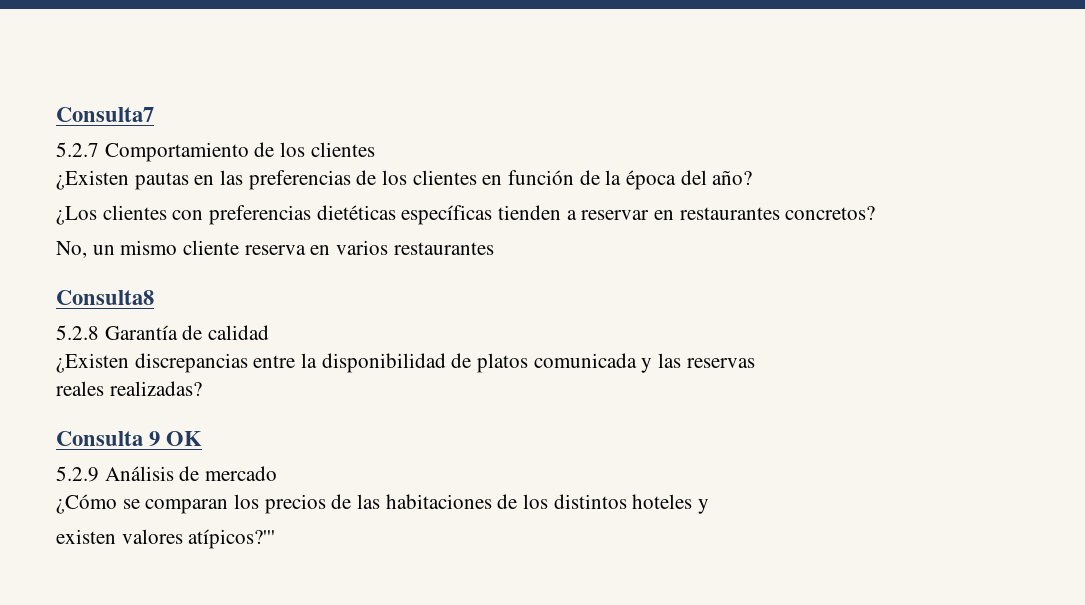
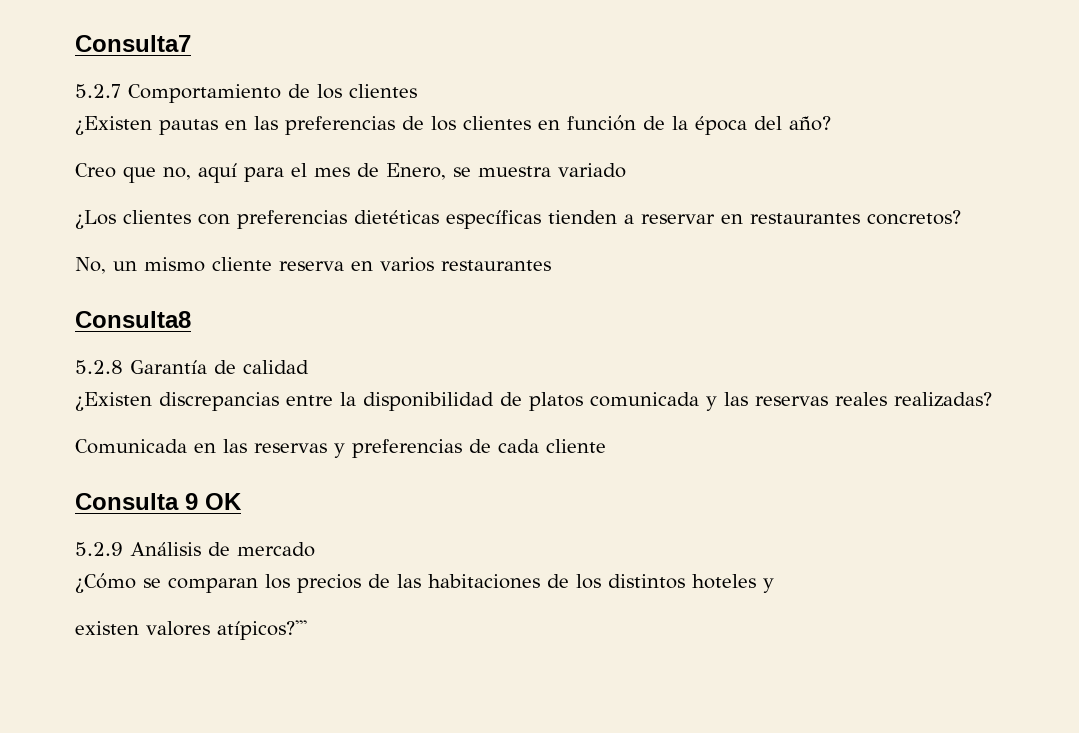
+ Creo que no, aquí para el mes de Enero, se muestra variado
- ¿Existen discrepancias entre la disponibilidad de platos comunicada y las reservas
- reales realizadas?
+ ¿Existen discrepancias entre la disponibilidad de platos comunicada y las reservas reales realizadas?
+ Comunicada en las reservas y preferencias de cada cliente

